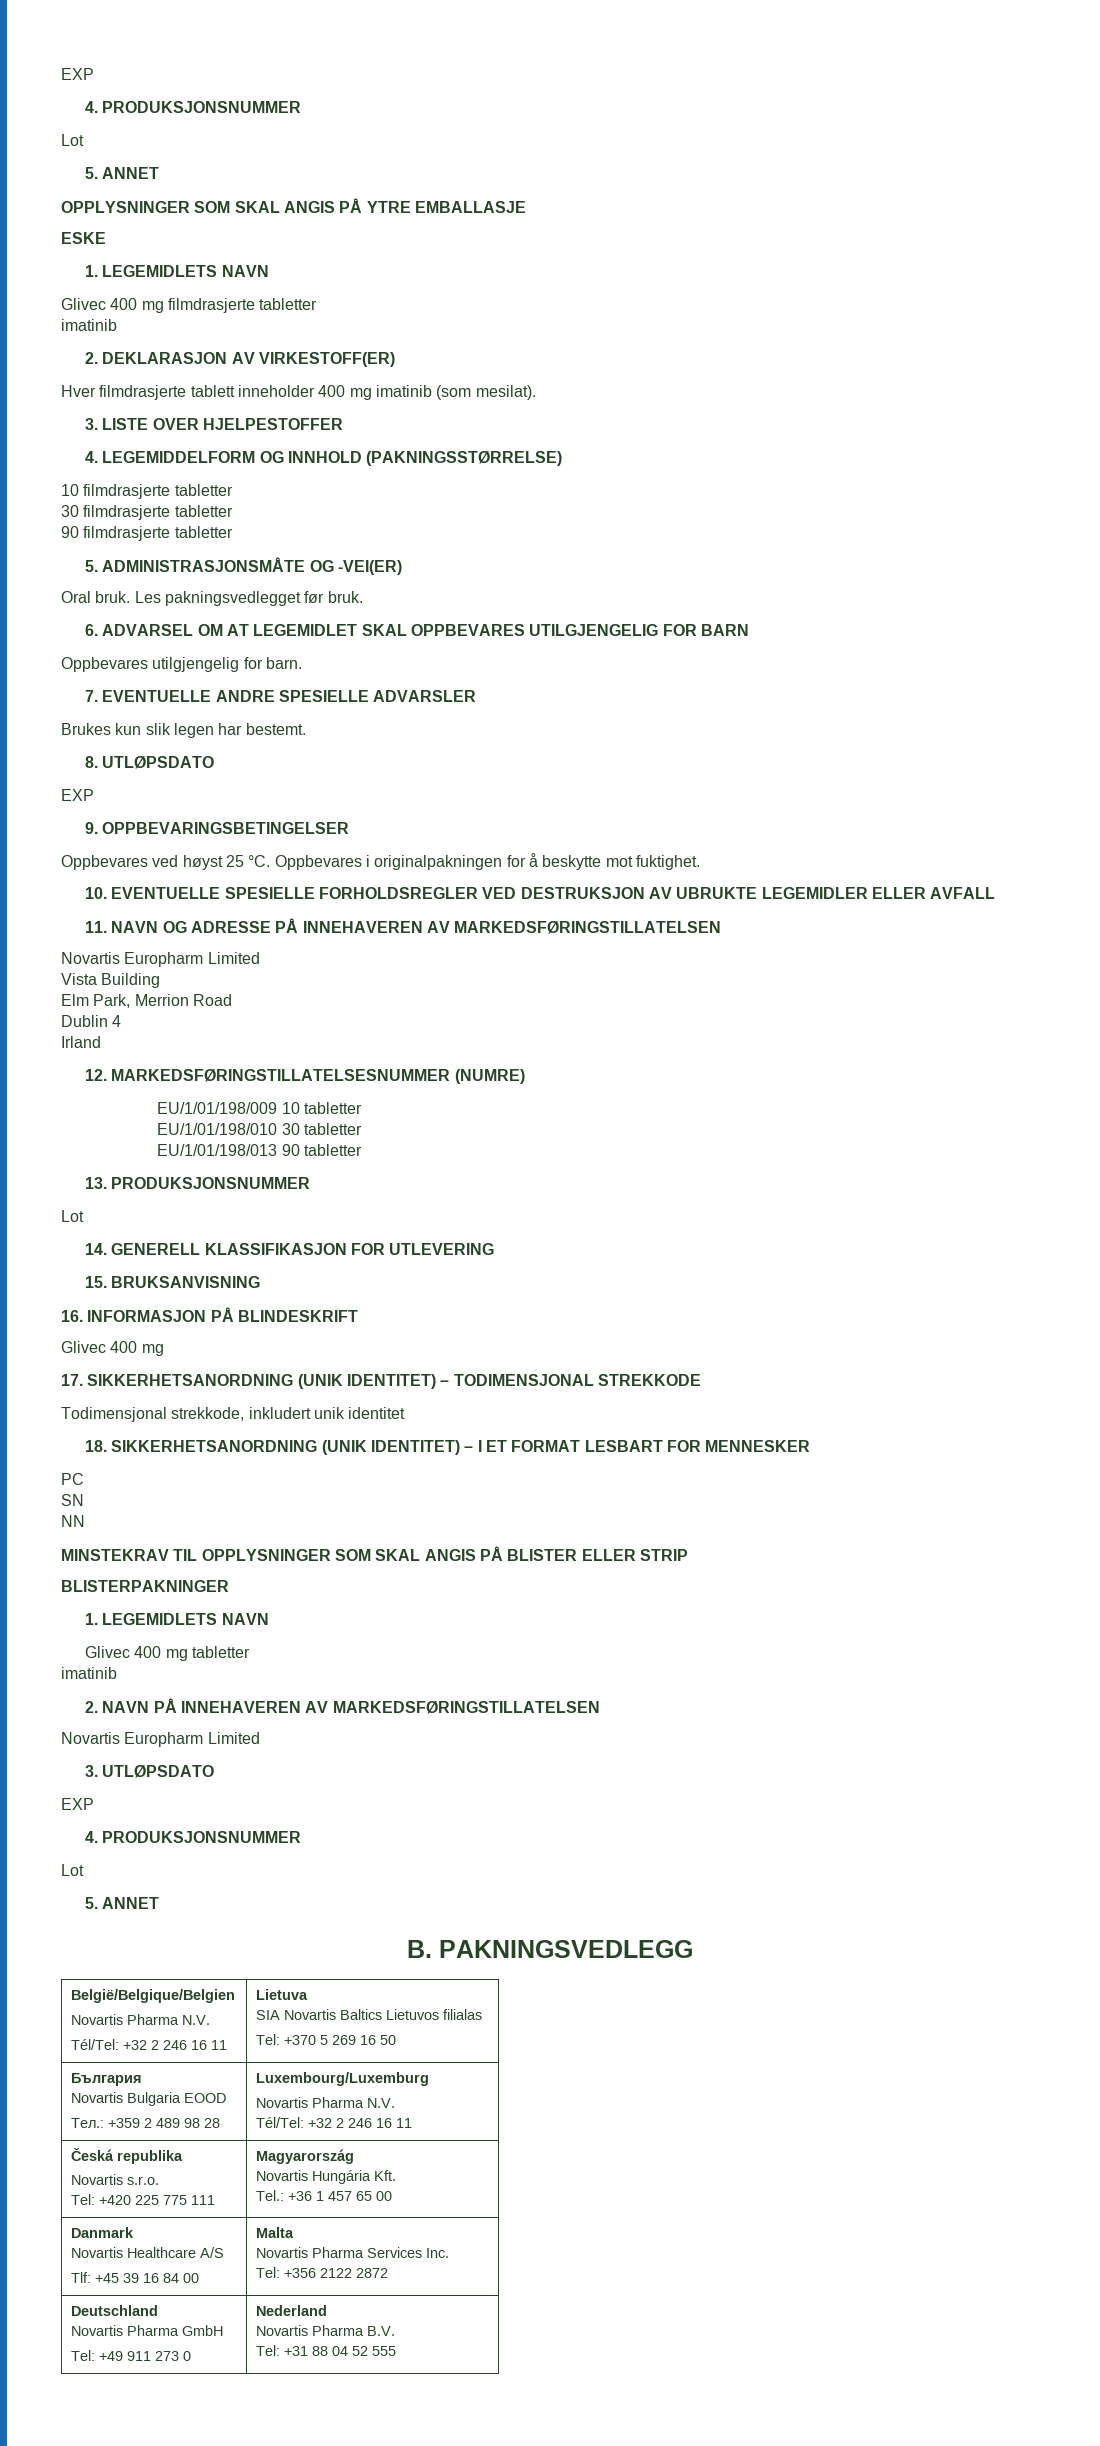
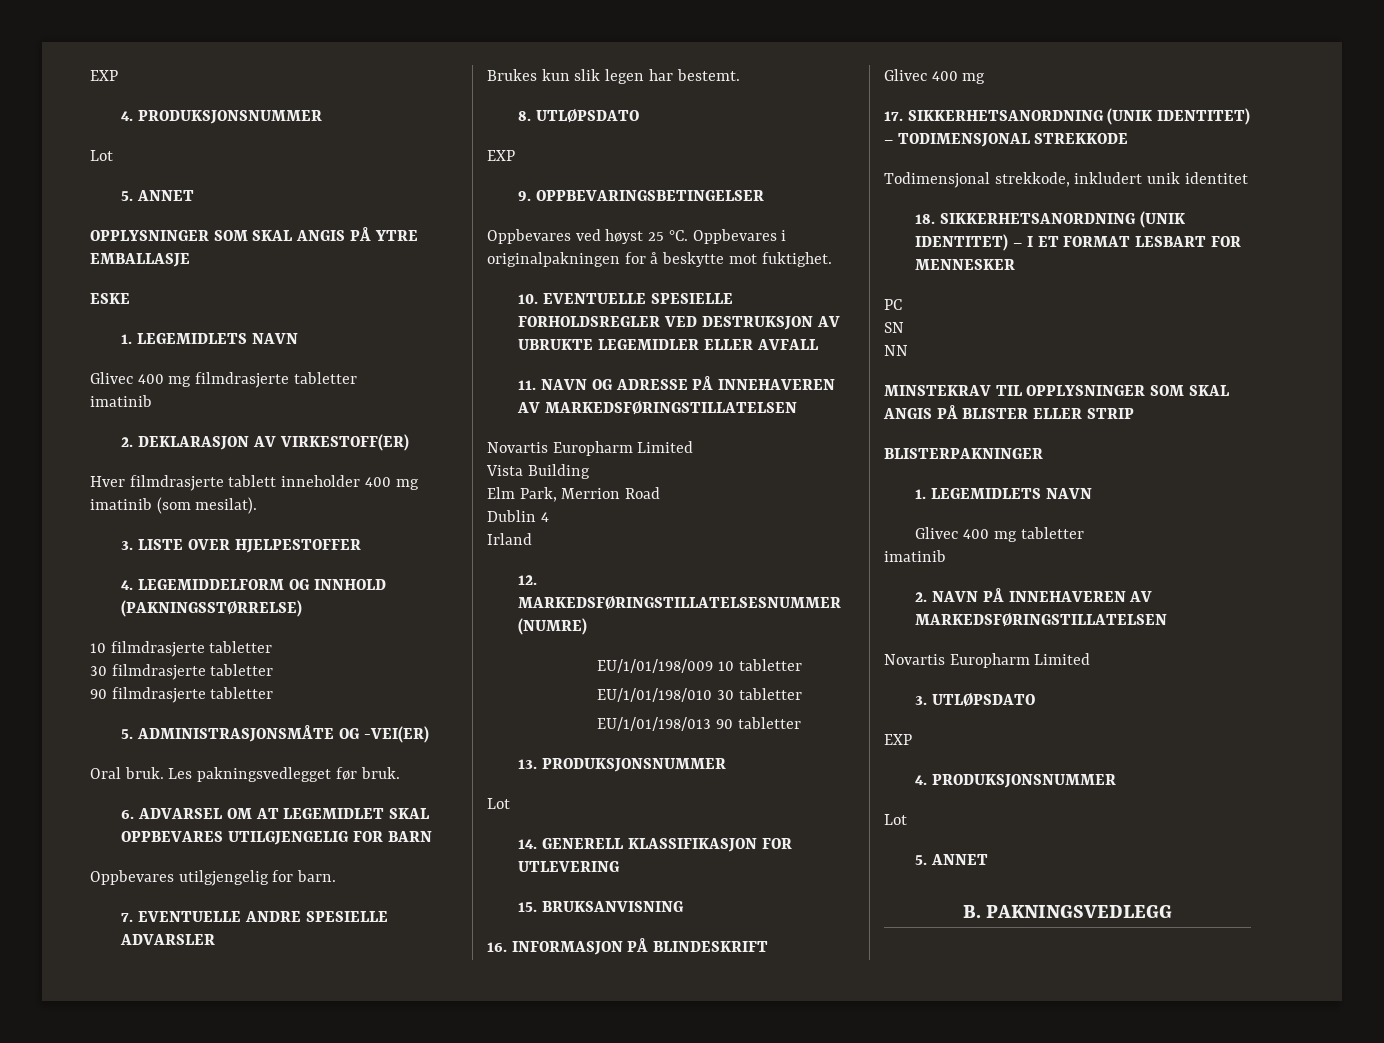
- België/Belgique/Belgien
- Novartis Pharma N.V.
- Tél/Tel: +32 2 246 16 11 | Lietuva
- SIA Novartis Baltics Lietuvos filialas
- Tel: +370 5 269 16 50
- България
- Novartis Bulgaria EOOD
- Тел.: +359 2 489 98 28 | Luxembourg/Luxemburg
- Novartis Pharma N.V.
- Tél/Tel: +32 2 246 16 11
- Česká republika
- Novartis s.r.o.
- Tel: +420 225 775 111 | Magyarország
- Novartis Hungária Kft.
- Tel.: +36 1 457 65 00
- Danmark
- Novartis Healthcare A/S
- Tlf: +45 39 16 84 00 | Malta
- Novartis Pharma Services Inc.
- Tel: +356 2122 2872
- Deutschland
- Novartis Pharma GmbH
- Tel: +49 911 273 0 | Nederland
- Novartis Pharma B.V.
- Tel: +31 88 04 52 555

